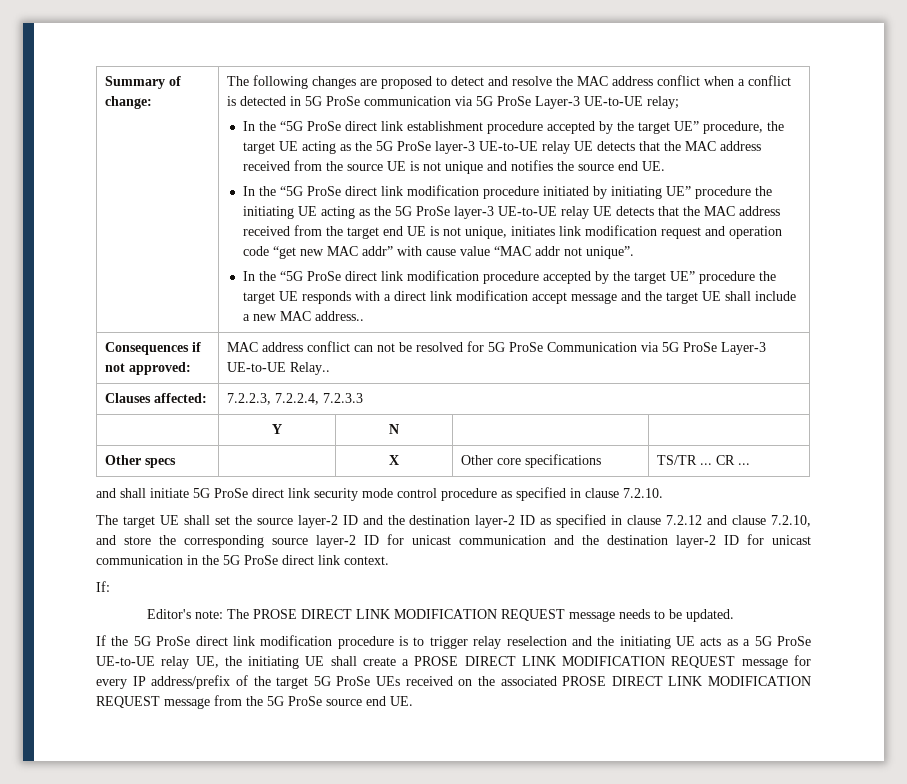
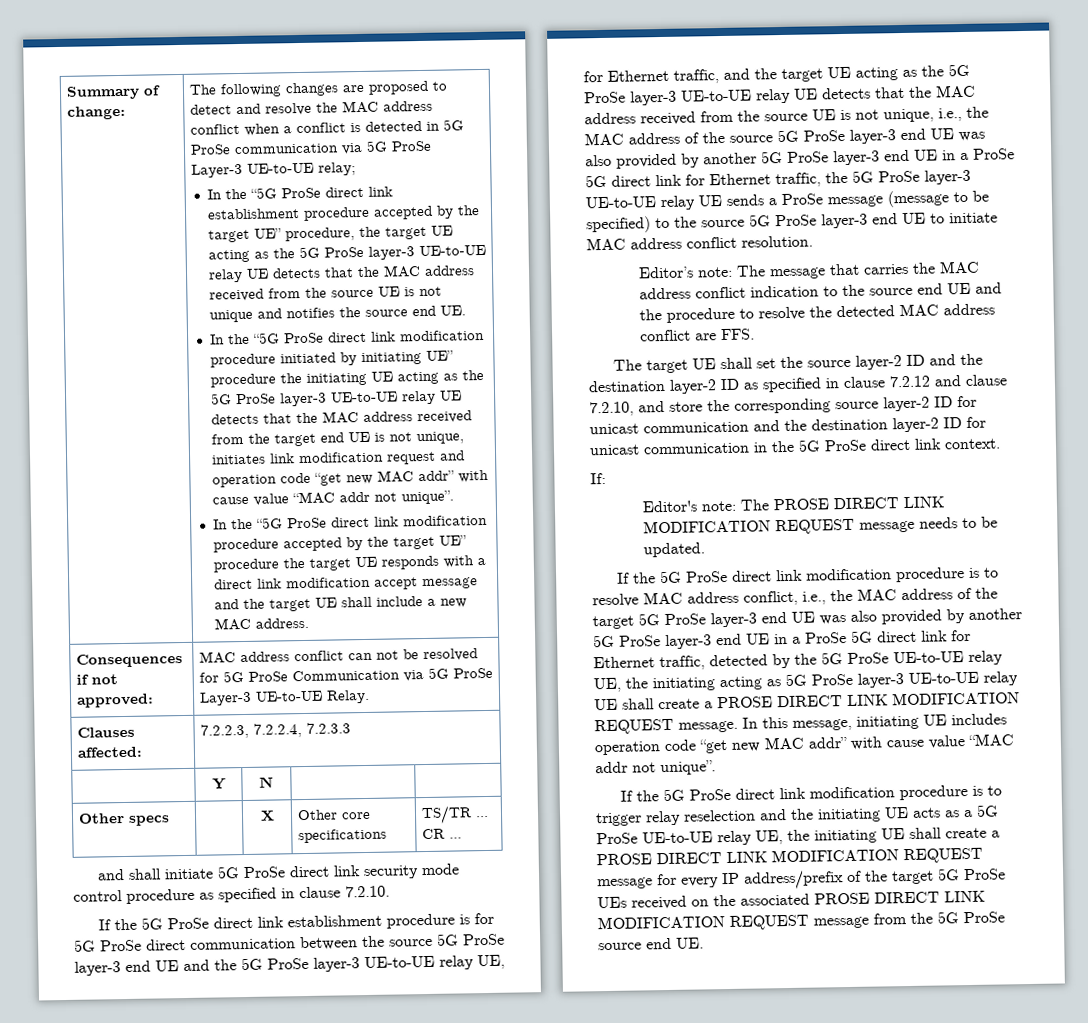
- In the “5G ProSe direct link modification procedure accepted by the target UE” procedure the target UE responds with a direct link modification accept message and the target UE shall include a new MAC address..
+ In the “5G ProSe direct link modification procedure accepted by the target UE” procedure the target UE responds with a direct link modification accept message and the target UE shall include a new MAC address.
- Consequences if not approved: | MAC address conflict can not be resolved for 5G ProSe Communication via 5G ProSe Layer-3 UE-to-UE Relay..
+ Consequences if not approved: | MAC address conflict can not be resolved for 5G ProSe Communication via 5G ProSe Layer-3 UE-to-UE Relay.
+ If the 5G ProSe direct link establishment procedure is for 5G ProSe direct communication between the source 5G ProSe layer-3 end UE and the 5G ProSe layer-3 UE-to-UE relay UE, for Ethernet traffic, and the target UE acting as the 5G ProSe layer-3 UE-to-UE relay UE detects that the MAC address received from the source UE is not unique, i.e., the MAC address of the source 5G ProSe layer-3 end UE was also provided by another 5G ProSe layer-3 end UE in a ProSe 5G direct link for Ethernet traffic, the 5G ProSe layer-3 UE-to-UE relay UE sends a ProSe message (message to be specified) to the source 5G ProSe layer-3 end UE to initiate MAC address conflict resolution.
+ Editor’s note: The message that carries the MAC address conflict indication to the source end UE and the procedure to resolve the detected MAC address conflict are FFS.
+ If the 5G ProSe direct link modification procedure is to resolve MAC address conflict, i.e., the MAC address of the target 5G ProSe layer-3 end UE was also provided by another 5G ProSe layer-3 end UE in a ProSe 5G direct link for Ethernet traffic, detected by the 5G ProSe UE-to-UE relay UE, the initiating acting as 5G ProSe layer-3 UE-to-UE relay UE shall create a PROSE DIRECT LINK MODIFICATION REQUEST message. In this message, initiating UE includes operation code “get new MAC addr” with cause value “MAC addr not unique”.

